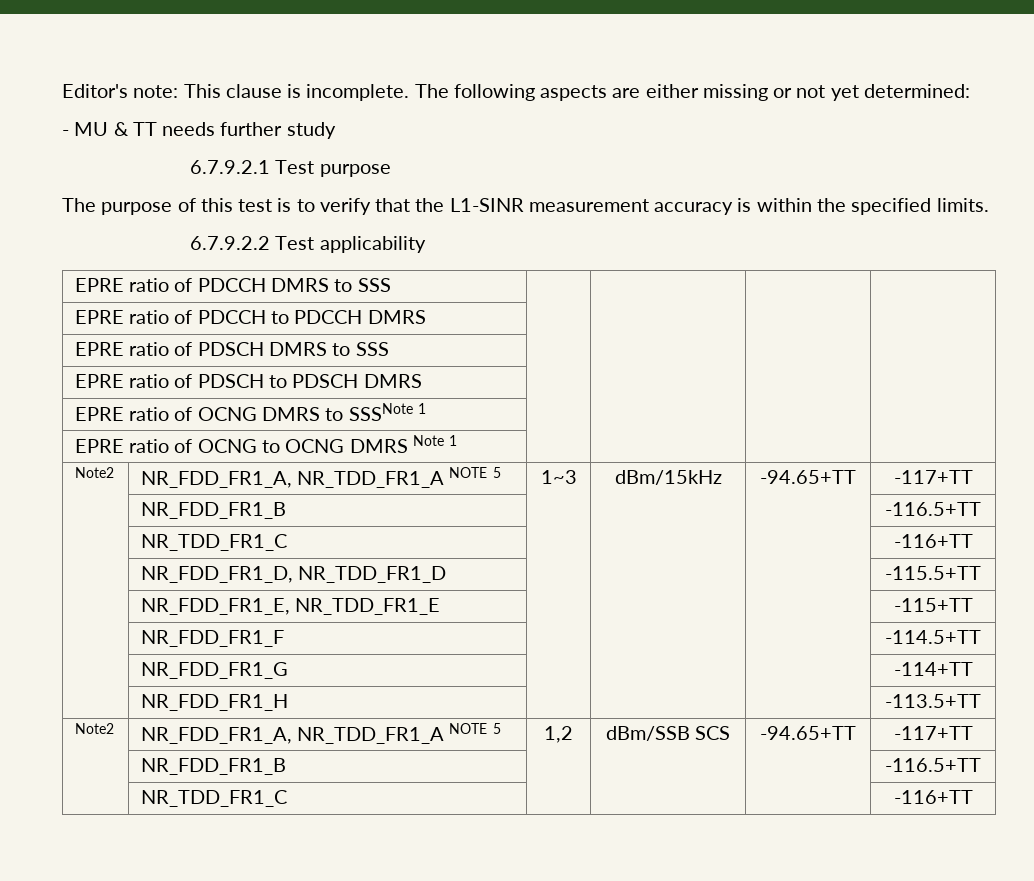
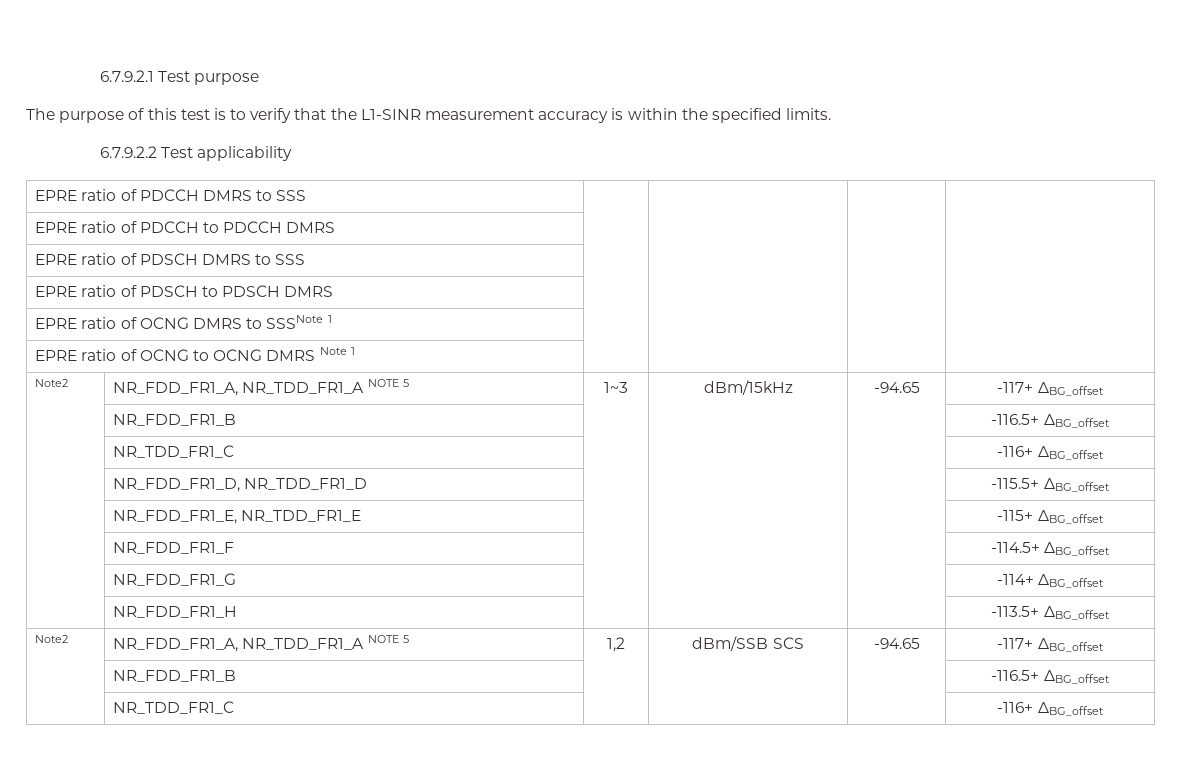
- Editor's note: This clause is incomplete. The following aspects are either missing or not yet determined:
- - MU & TT needs further study
- Note2 | NR_FDD_FR1_A, NR_TDD_FR1_A NOTE 5 | 1~3 | dBm/15kHz | -94.65+TT | -117+TT
- | NR_FDD_FR1_B | | | | -116.5+TT
- | NR_TDD_FR1_C | | | | -116+TT
+ Note2 | NR_FDD_FR1_A, NR_TDD_FR1_A NOTE 5 | 1~3 | dBm/15kHz | -94.65 | -117+ ΔBG_offset
+ | NR_FDD_FR1_B | | | | -116.5+ ΔBG_offset
+ | NR_TDD_FR1_C | | | | -116+ ΔBG_offset
- | NR_FDD_FR1_D, NR_TDD_FR1_D | | | | -115.5+TT
+ | NR_FDD_FR1_D, NR_TDD_FR1_D | | | | -115.5+ ΔBG_offset
- | NR_FDD_FR1_E, NR_TDD_FR1_E | | | | -115+TT
+ | NR_FDD_FR1_E, NR_TDD_FR1_E | | | | -115+ ΔBG_offset
- | NR_FDD_FR1_F | | | | -114.5+TT
+ | NR_FDD_FR1_F | | | | -114.5+ ΔBG_offset
- | NR_FDD_FR1_G | | | | -114+TT
+ | NR_FDD_FR1_G | | | | -114+ ΔBG_offset
- | NR_FDD_FR1_H | | | | -113.5+TT
+ | NR_FDD_FR1_H | | | | -113.5+ ΔBG_offset
- Note2 | NR_FDD_FR1_A, NR_TDD_FR1_A NOTE 5 | 1,2 | dBm/SSB SCS | -94.65+TT | -117+TT
- | NR_FDD_FR1_B | | | | -116.5+TT
- | NR_TDD_FR1_C | | | | -116+TT
+ Note2 | NR_FDD_FR1_A, NR_TDD_FR1_A NOTE 5 | 1,2 | dBm/SSB SCS | -94.65 | -117+ ΔBG_offset
+ | NR_FDD_FR1_B | | | | -116.5+ ΔBG_offset
+ | NR_TDD_FR1_C | | | | -116+ ΔBG_offset

